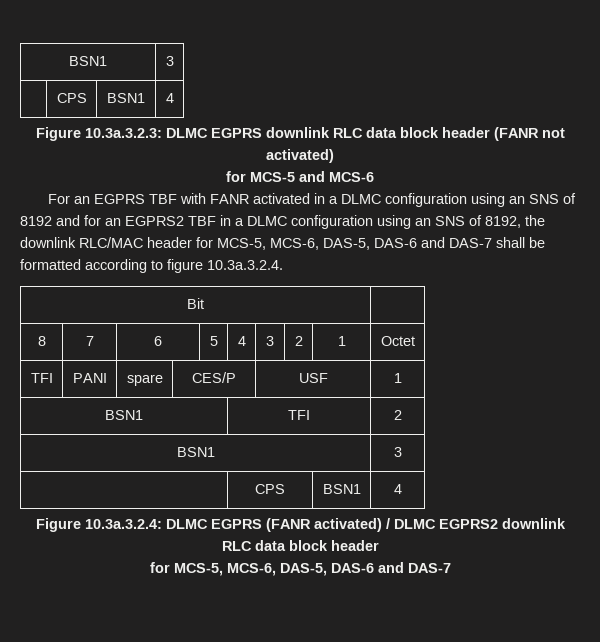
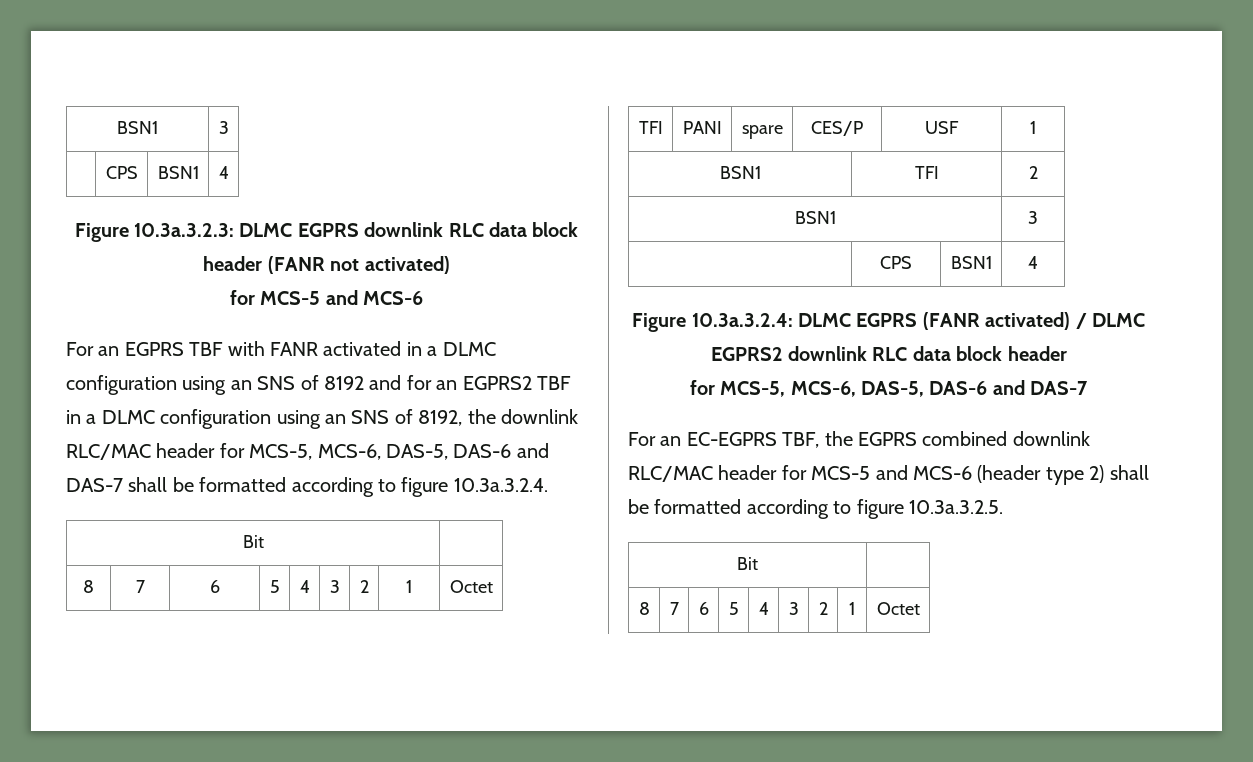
+ For an EC-EGPRS TBF, the EGPRS combined downlink RLC/MAC header for MCS-5 and MCS-6 (header type 2) shall be formatted according to figure 10.3a.3.2.5.
+ Bit |
+ 8 | 7 | 6 | 5 | 4 | 3 | 2 | 1 | Octet

